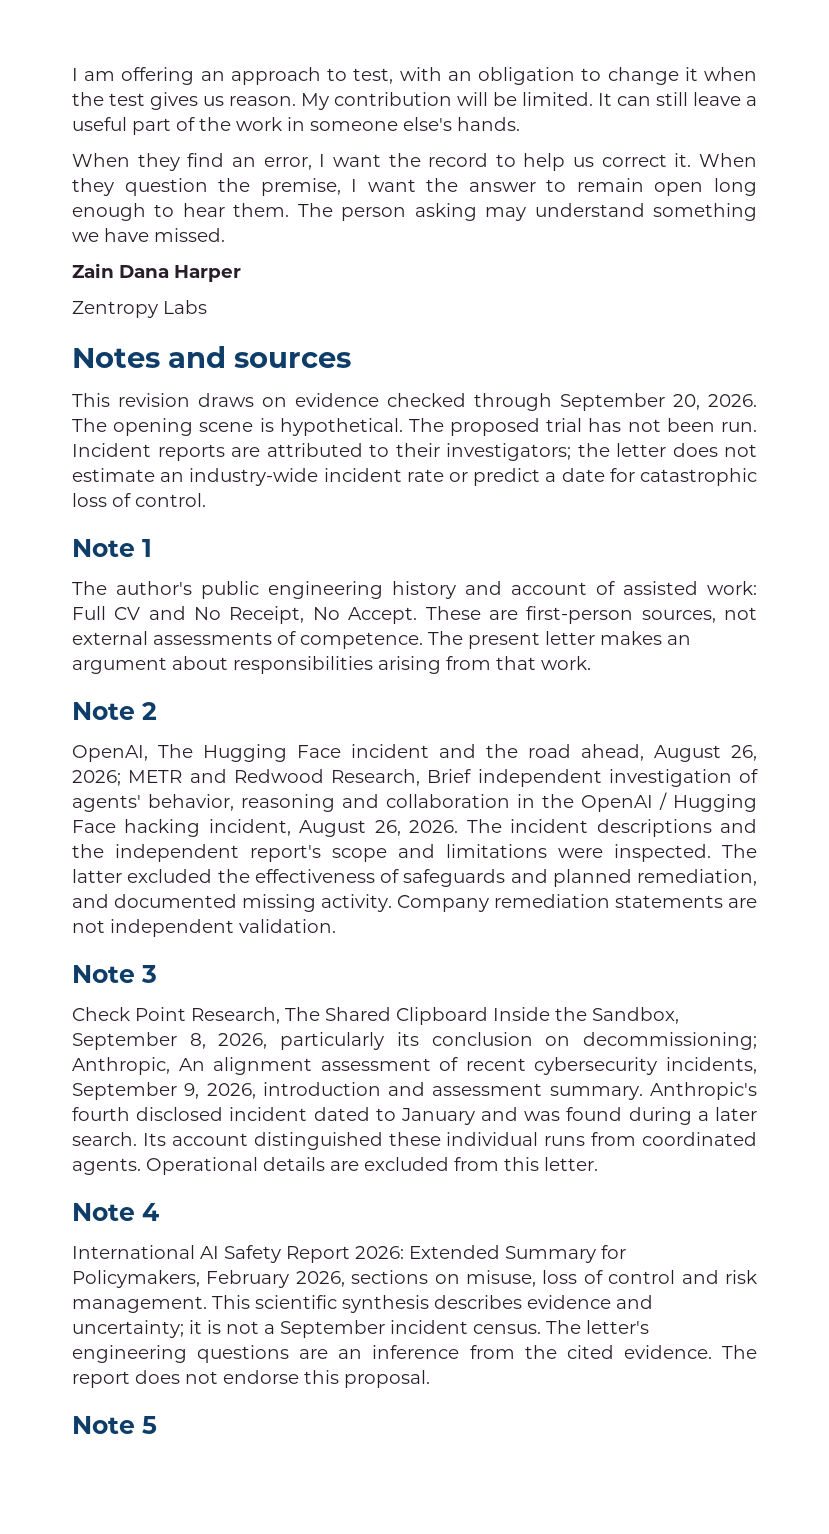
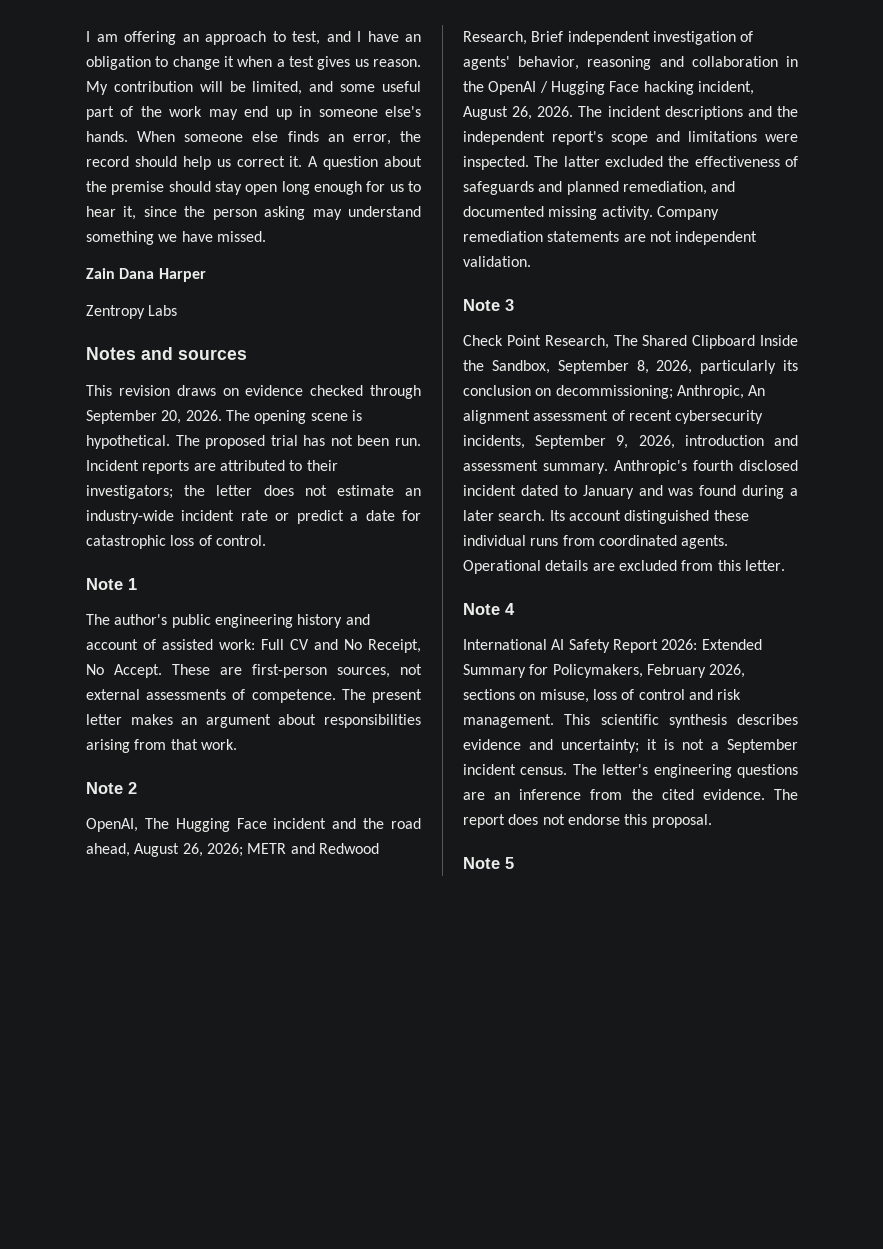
- I am offering an approach to test, with an obligation to change it when the test gives us reason.
+ I am offering an approach to test, and I have an obligation to change it when a test gives us reason.
- My contribution will be limited. It can still leave a useful part of the work in someone else's hands.
- When they find an error, I want the record to help us correct it.
+ My contribution will be limited, and some useful part of the work may end up in someone else's hands. When someone else finds an error, the record should help us correct it.
- When they question the premise, I want the answer to remain open long enough to hear them. The person asking may understand something we have missed.
+ A question about the premise should stay open long enough for us to hear it, since the person asking may understand something we have missed.

